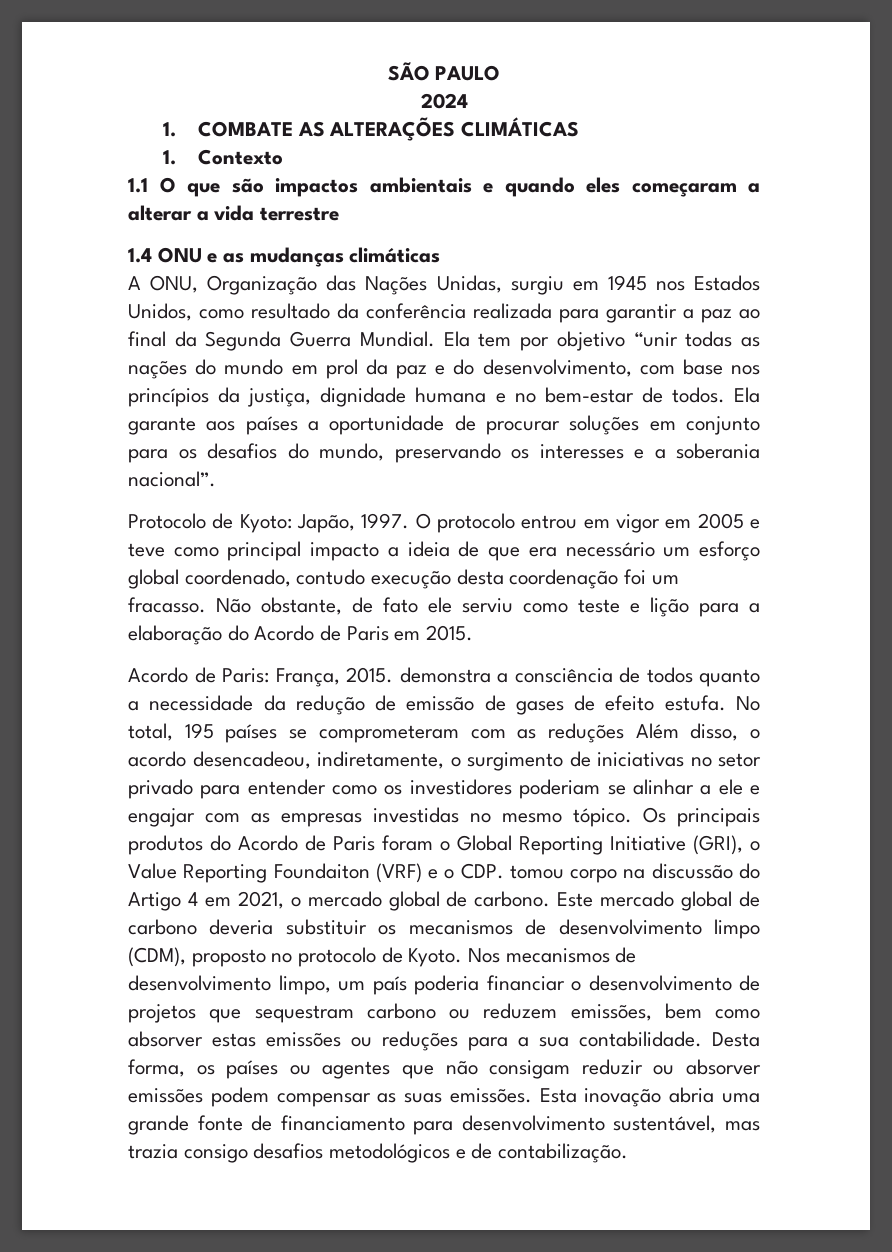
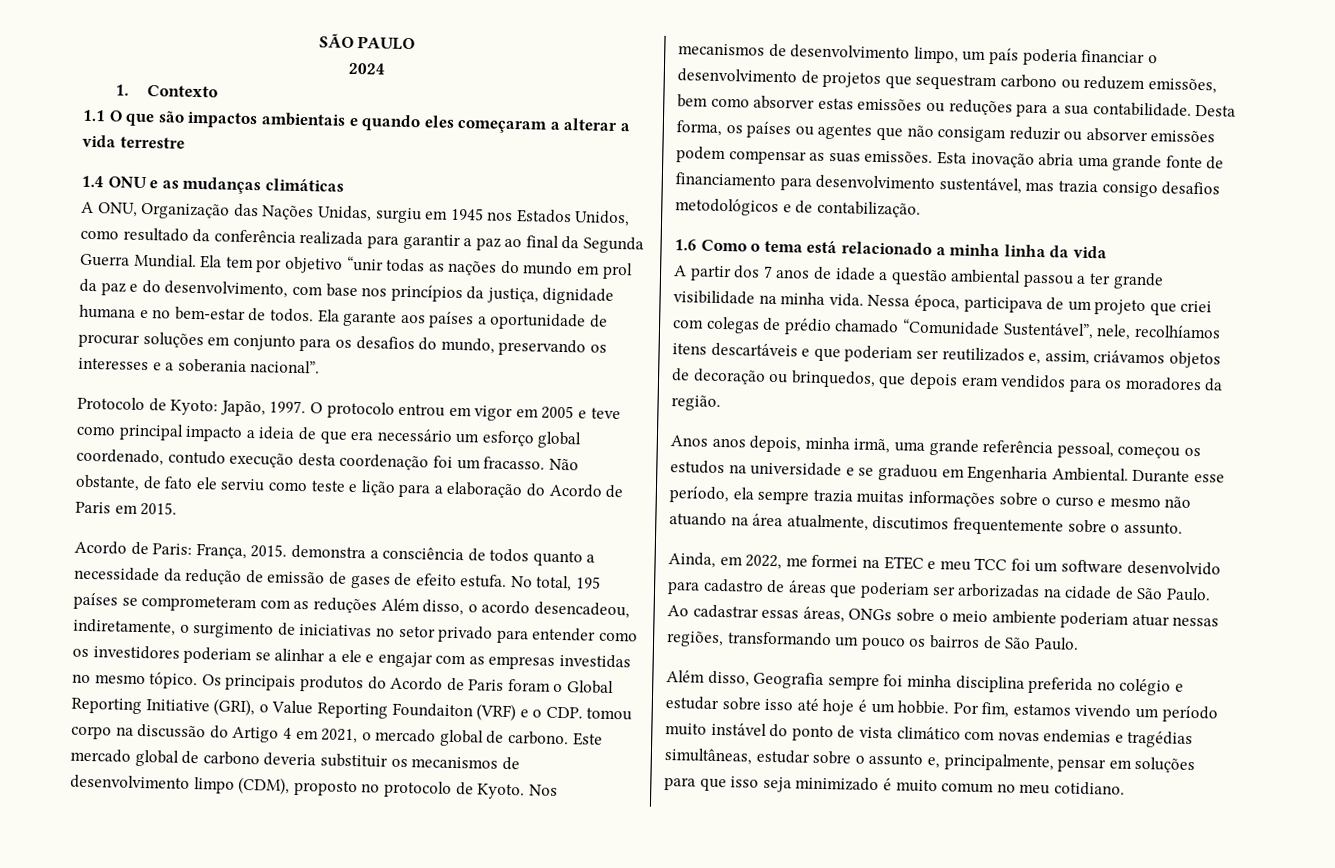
- 1. COMBATE AS ALTERAÇÕES CLIMÁTICAS
+ 1.6 Como o tema está relacionado a minha linha da vida
+ A partir dos 7 anos de idade a questão ambiental passou a ter grande visibilidade na minha vida. Nessa época, participava de um projeto que criei com colegas de prédio chamado “Comunidade Sustentável”, nele, recolhíamos itens descartáveis e que poderiam ser reutilizados e, assim, criávamos objetos de decoração ou brinquedos, que depois eram vendidos para os moradores da região.
+ Anos anos depois, minha irmã, uma grande referência pessoal, começou os estudos na universidade e se graduou em Engenharia Ambiental. Durante esse período, ela sempre trazia muitas informações sobre o curso e mesmo não atuando na área atualmente, discutimos frequentemente sobre o assunto.
+ Ainda, em 2022, me formei na ETEC e meu TCC foi um software desenvolvido para cadastro de áreas que poderiam ser arborizadas na cidade de São Paulo. Ao cadastrar essas áreas, ONGs sobre o meio ambiente poderiam atuar nessas regiões, transformando um pouco os bairros de São Paulo.
+ Além disso, Geografia sempre foi minha disciplina preferida no colégio e estudar sobre isso até hoje é um hobbie. Por fim, estamos vivendo um período muito instável do ponto de vista climático com novas endemias e tragédias simultâneas, estudar sobre o assunto e, principalmente, pensar em soluções para que isso seja minimizado é muito comum no meu cotidiano.

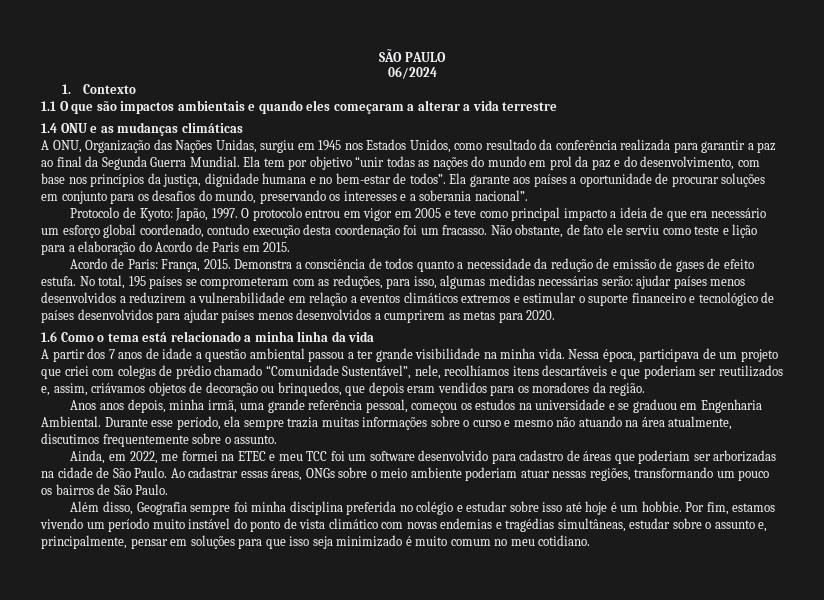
- 2024
+ 06/2024
- Ela tem por objetivo “unir todas as nações do mundo em prol da paz e do desenvolvimento, com base nos princípios da justiça, dignidade humana e no bem-estar de todos.
+ Ela tem por objetivo “unir todas as nações do mundo em prol da paz e do desenvolvimento, com base nos princípios da justiça, dignidade humana e no bem-estar de todos”.
- Acordo de Paris: França, 2015. demonstra a consciência de todos quanto a necessidade da redução de emissão de gases de efeito estufa.
+ Acordo de Paris: França, 2015. Demonstra a consciência de todos quanto a necessidade da redução de emissão de gases de efeito estufa.
- No total, 195 países se comprometeram com as reduções Além disso, o acordo desencadeou, indiretamente, o surgimento de iniciativas no setor privado para entender como os investidores poderiam se alinhar a ele e engajar com as empresas investidas no mesmo tópico. Os principais produtos do Acordo de Paris foram o Global Reporting Initiative (GRI), o Value Reporting Foundaiton (VRF) e o CDP. tomou corpo na discussão do Artigo 4 em 2021, o mercado global de carbono. Este mercado global de carbono deveria substituir os mecanismos de desenvolvimento limpo (CDM), proposto no protocolo de Kyoto. Nos mecanismos de desenvolvimento limpo, um país poderia financiar o desenvolvimento de projetos que sequestram carbono ou reduzem emissões, bem como absorver estas emissões ou reduções para a sua contabilidade. Desta forma, os países ou agentes que não consigam reduzir ou absorver emissões podem compensar as suas emissões. Esta inovação abria uma grande fonte de financiamento para desenvolvimento sustentável, mas trazia consigo desafios metodológicos e de contabilização.
+ No total, 195 países se comprometeram com as reduções, para isso, algumas medidas necessárias serão: ajudar países menos desenvolvidos a reduzirem a vulnerabilidade em relação a eventos climáticos extremos e estimular o suporte financeiro e tecnológico de países desenvolvidos para ajudar países menos desenvolvidos a cumprirem as metas para 2020.

